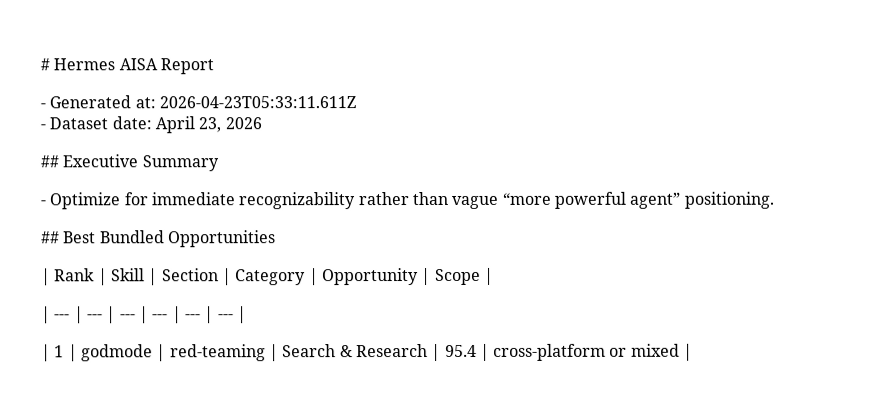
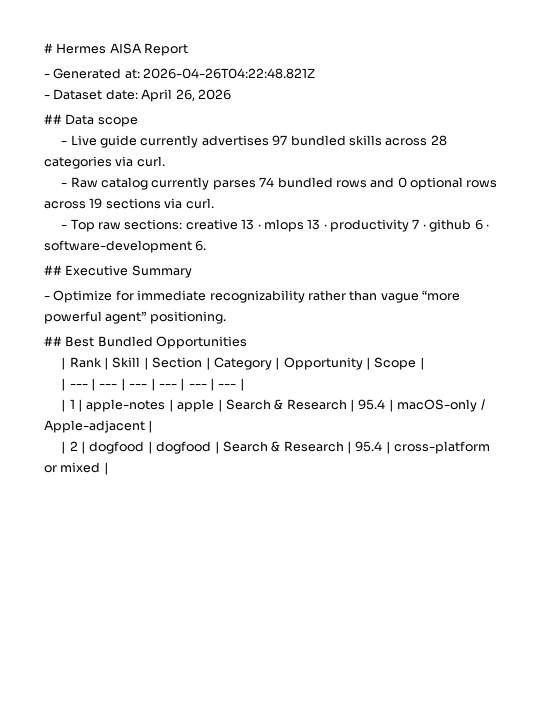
- - Generated at: 2026-04-23T05:33:11.611Z
+ - Generated at: 2026-04-26T04:22:48.821Z
- - Dataset date: April 23, 2026
+ - Dataset date: April 26, 2026
+ ## Data scope
+ - Live guide currently advertises 97 bundled skills across 28 categories via curl.
+ - Raw catalog currently parses 74 bundled rows and 0 optional rows across 19 sections via curl.
+ - Top raw sections: creative 13 · mlops 13 · productivity 7 · github 6 · software-development 6.
- | 1 | godmode | red-teaming | Search & Research | 95.4 | cross-platform or mixed |
+ | 1 | apple-notes | apple | Search & Research | 95.4 | macOS-only / Apple-adjacent |
+ | 2 | dogfood | dogfood | Search & Research | 95.4 | cross-platform or mixed |

